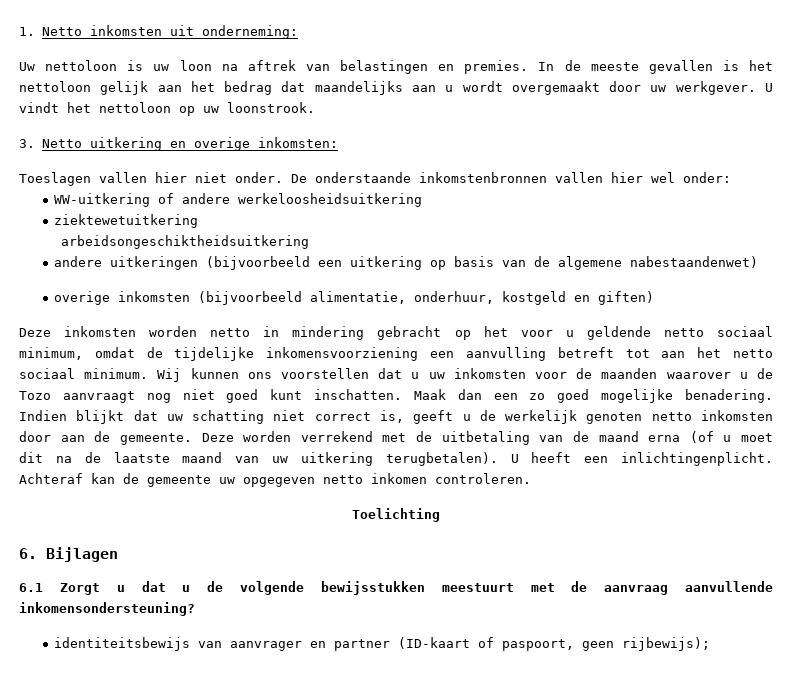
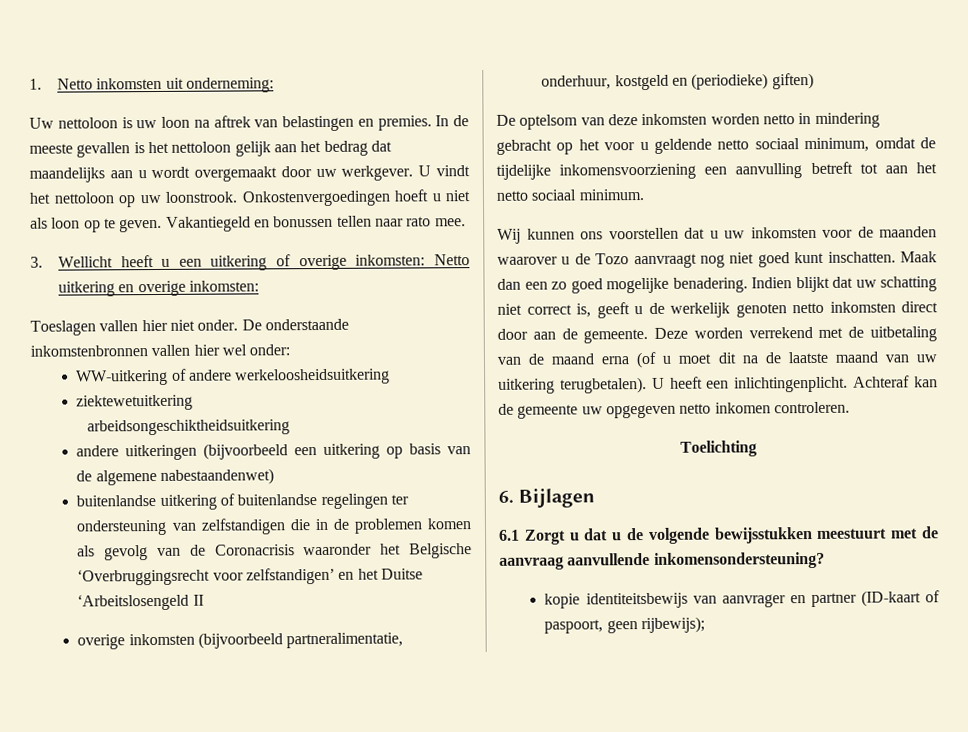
- U vindt het nettoloon op uw loonstrook.
- 3. Netto uitkering en overige inkomsten:
+ U vindt het nettoloon op uw loonstrook. Onkostenvergoedingen hoeft u niet als loon op te geven. Vakantiegeld en bonussen tellen naar rato mee.
+ 3. Wellicht heeft u een uitkering of overige inkomsten: Netto uitkering en overige inkomsten:
+ buitenlandse uitkering of buitenlandse regelingen ter ondersteuning van zelfstandigen die in de problemen komen als gevolg van de Coronacrisis waaronder het Belgische ‘Overbruggingsrecht voor zelfstandigen’ en het Duitse ‘Arbeitslosengeld II
- overige inkomsten (bijvoorbeeld alimentatie, onderhuur, kostgeld en giften)
+ overige inkomsten (bijvoorbeeld partneralimentatie, onderhuur, kostgeld en (periodieke) giften)
- Deze inkomsten worden netto in mindering gebracht op het voor u geldende netto sociaal minimum, omdat de tijdelijke inkomensvoorziening een aanvulling betreft tot aan het netto sociaal minimum. Wij kunnen ons voorstellen dat u uw inkomsten voor de maanden waarover u de Tozo aanvraagt nog niet goed kunt inschatten.
+ De optelsom van deze inkomsten worden netto in mindering gebracht op het voor u geldende netto sociaal minimum, omdat de tijdelijke inkomensvoorziening een aanvulling betreft tot aan het netto sociaal minimum.
+ Wij kunnen ons voorstellen dat u uw inkomsten voor de maanden waarover u de Tozo aanvraagt nog niet goed kunt inschatten.
- Indien blijkt dat uw schatting niet correct is, geeft u de werkelijk genoten netto inkomsten door aan de gemeente.
+ Indien blijkt dat uw schatting niet correct is, geeft u de werkelijk genoten netto inkomsten direct door aan de gemeente.
- identiteitsbewijs van aanvrager en partner (ID-kaart of paspoort, geen rijbewijs);
+ kopie identiteitsbewijs van aanvrager en partner (ID-kaart of paspoort, geen rijbewijs);

